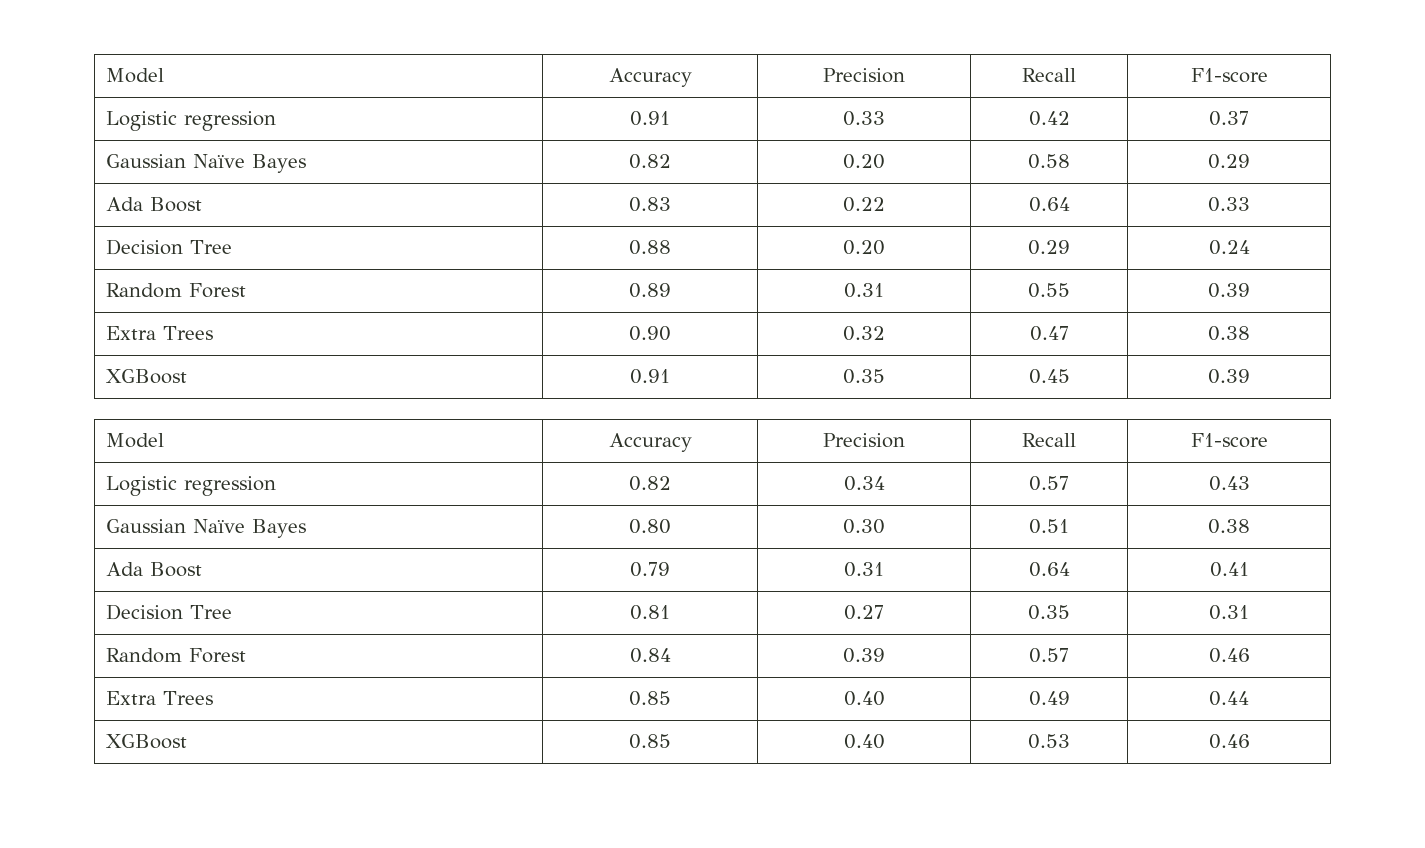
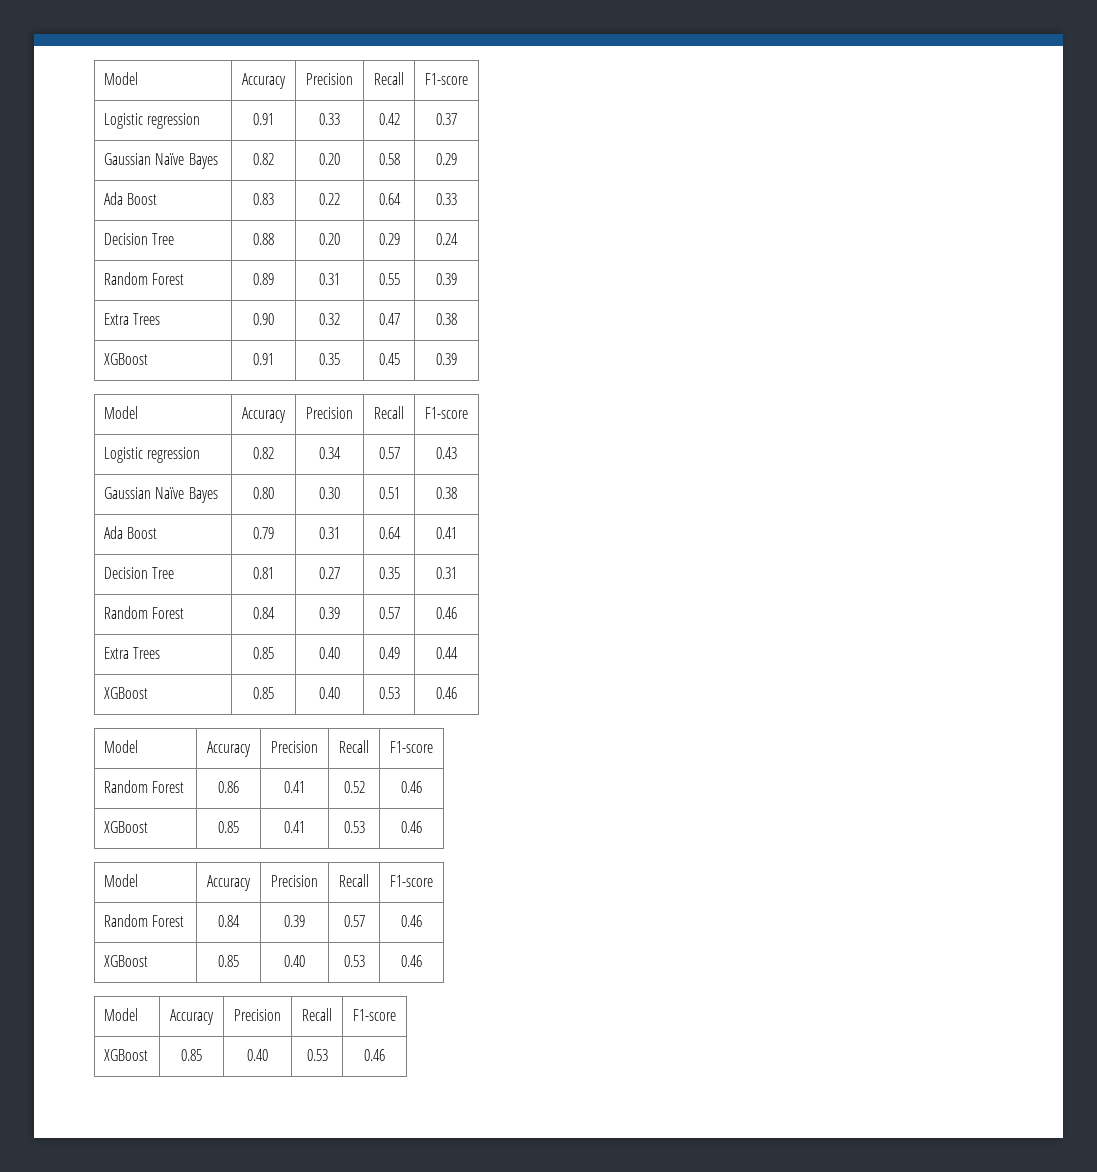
  Extra Trees | 0.85 | 0.40 | 0.49 | 0.44
+ XGBoost | 0.85 | 0.40 | 0.53 | 0.46
+ Model | Accuracy | Precision | Recall | F1-score
+ Random Forest | 0.86 | 0.41 | 0.52 | 0.46
+ XGBoost | 0.85 | 0.41 | 0.53 | 0.46
+ Model | Accuracy | Precision | Recall | F1-score
+ Random Forest | 0.84 | 0.39 | 0.57 | 0.46
+ XGBoost | 0.85 | 0.40 | 0.53 | 0.46
+ Model | Accuracy | Precision | Recall | F1-score

